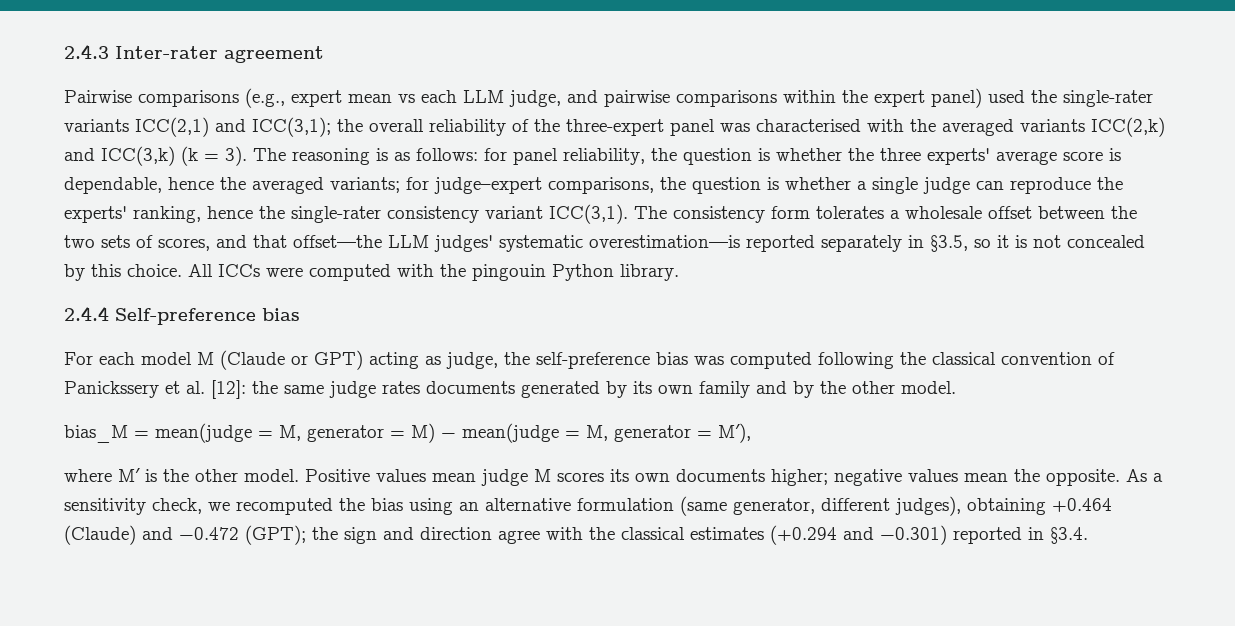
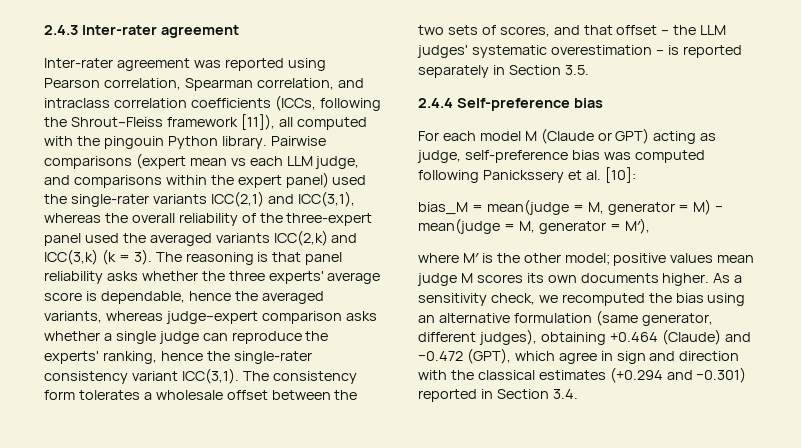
- Pairwise comparisons (e.g., expert mean vs each LLM judge, and pairwise comparisons within the expert panel) used the single-rater variants ICC(2,1) and ICC(3,1); the overall reliability of the three-expert panel was characterised with the averaged variants ICC(2,k) and ICC(3,k) (k = 3).
+ Inter-rater agreement was reported using Pearson correlation, Spearman correlation, and intraclass correlation coefficients (ICCs, following the Shrout–Fleiss framework [11]), all computed with the pingouin Python library. Pairwise comparisons (expert mean vs each LLM judge, and comparisons within the expert panel) used the single-rater variants ICC(2,1) and ICC(3,1), whereas the overall reliability of the three-expert panel used the averaged variants ICC(2,k) and ICC(3,k) (k = 3).
- The reasoning is as follows: for panel reliability, the question is whether the three experts' average score is dependable, hence the averaged variants; for judge–expert comparisons, the question is whether a single judge can reproduce the experts' ranking, hence the single-rater consistency variant ICC(3,1).
+ The reasoning is that panel reliability asks whether the three experts' average score is dependable, hence the averaged variants, whereas judge–expert comparison asks whether a single judge can reproduce the experts' ranking, hence the single-rater consistency variant ICC(3,1).
- The consistency form tolerates a wholesale offset between the two sets of scores, and that offset—the LLM judges' systematic overestimation—is reported separately in §3.5, so it is not concealed by this choice. All ICCs were computed with the pingouin Python library.
+ The consistency form tolerates a wholesale offset between the two sets of scores, and that offset – the LLM judges' systematic overestimation – is reported separately in Section 3.5.
- For each model M (Claude or GPT) acting as judge, the self-preference bias was computed following the classical convention of Panickssery et al. [12]: the same judge rates documents generated by its own family and by the other model.
+ For each model M (Claude or GPT) acting as judge, self-preference bias was computed following Panickssery et al. [10]:
- where M′ is the other model. Positive values mean judge M scores its own documents higher; negative values mean the opposite.
+ where M′ is the other model; positive values mean judge M scores its own documents higher.
- As a sensitivity check, we recomputed the bias using an alternative formulation (same generator, different judges), obtaining +0.464 (Claude) and −0.472 (GPT); the sign and direction agree with the classical estimates (+0.294 and −0.301) reported in §3.4.
+ As a sensitivity check, we recomputed the bias using an alternative formulation (same generator, different judges), obtaining +0.464 (Claude) and −0.472 (GPT), which agree in sign and direction with the classical estimates (+0.294 and −0.301) reported in Section 3.4.

